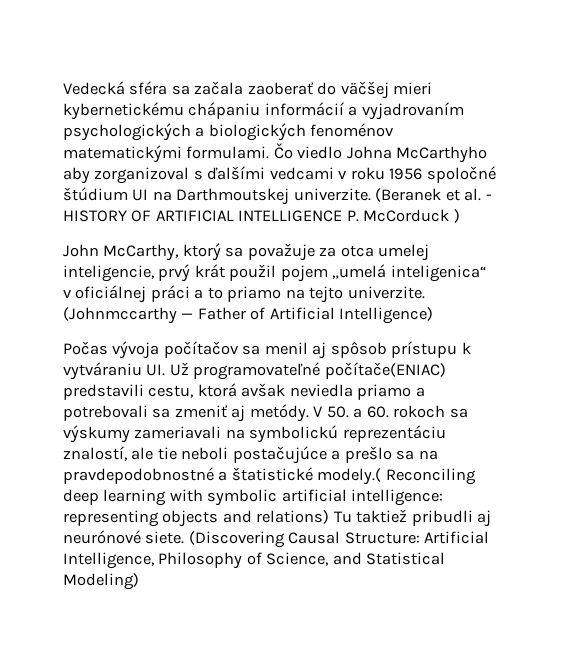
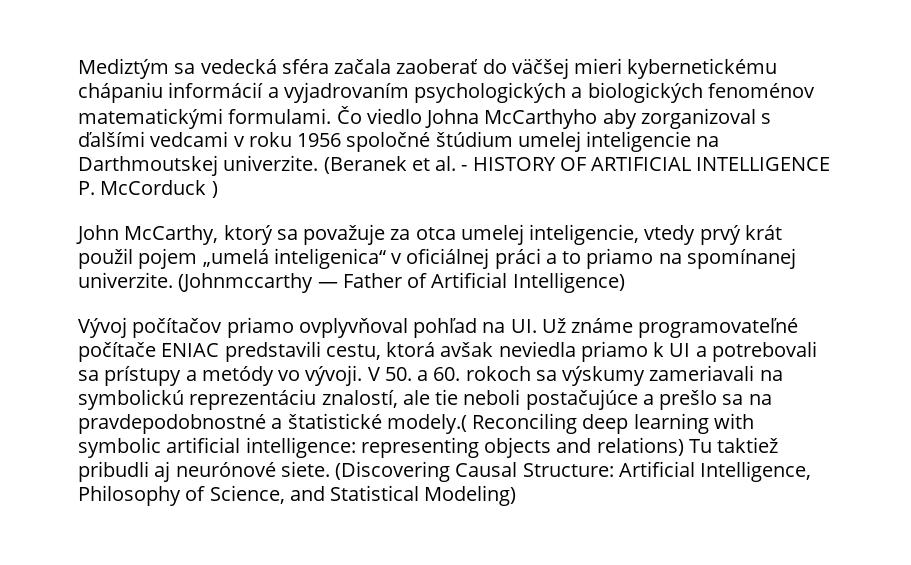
- Vedecká sféra sa začala zaoberať do väčšej mieri kybernetickému chápaniu informácií a vyjadrovaním psychologických a biologických fenoménov matematickými formulami.
+ Mediztým sa vedecká sféra začala zaoberať do väčšej mieri kybernetickému chápaniu informácií a vyjadrovaním psychologických a biologických fenoménov matematickými formulami.
- Čo viedlo Johna McCarthyho aby zorganizoval s ďalšími vedcami v roku 1956 spoločné štúdium UI na Darthmoutskej univerzite.
+ Čo viedlo Johna McCarthyho aby zorganizoval s ďalšími vedcami v roku 1956 spoločné štúdium umelej inteligencie na Darthmoutskej univerzite.
- John McCarthy, ktorý sa považuje za otca umelej inteligencie, prvý krát použil pojem „umelá inteligenica“ v oficiálnej práci a to priamo na tejto univerzite.
+ John McCarthy, ktorý sa považuje za otca umelej inteligencie, vtedy prvý krát použil pojem „umelá inteligenica“ v oficiálnej práci a to priamo na spomínanej univerzite.
- Počas vývoja počítačov sa menil aj spôsob prístupu k vytváraniu UI. Už programovateľné počítače(ENIAC) predstavili cestu, ktorá avšak neviedla priamo a potrebovali sa zmeniť aj metódy.
+ Vývoj počítačov priamo ovplyvňoval pohľad na UI. Už známe programovateľné počítače ENIAC predstavili cestu, ktorá avšak neviedla priamo k UI a potrebovali sa prístupy a metódy vo vývoji.

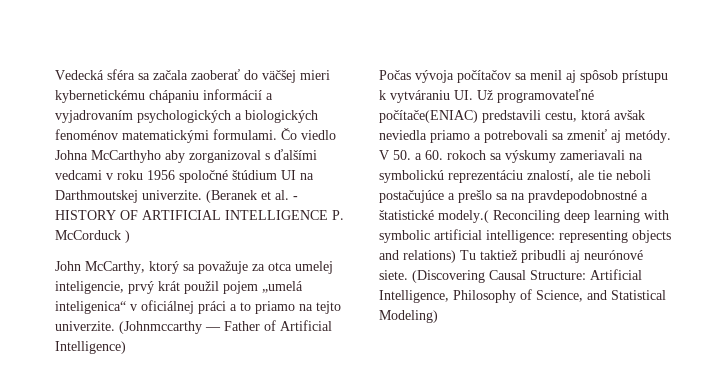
- Mediztým sa vedecká sféra začala zaoberať do väčšej mieri kybernetickému chápaniu informácií a vyjadrovaním psychologických a biologických fenoménov matematickými formulami.
+ Vedecká sféra sa začala zaoberať do väčšej mieri kybernetickému chápaniu informácií a vyjadrovaním psychologických a biologických fenoménov matematickými formulami.
- Čo viedlo Johna McCarthyho aby zorganizoval s ďalšími vedcami v roku 1956 spoločné štúdium umelej inteligencie na Darthmoutskej univerzite.
+ Čo viedlo Johna McCarthyho aby zorganizoval s ďalšími vedcami v roku 1956 spoločné štúdium UI na Darthmoutskej univerzite.
- John McCarthy, ktorý sa považuje za otca umelej inteligencie, vtedy prvý krát použil pojem „umelá inteligenica“ v oficiálnej práci a to priamo na spomínanej univerzite.
+ John McCarthy, ktorý sa považuje za otca umelej inteligencie, prvý krát použil pojem „umelá inteligenica“ v oficiálnej práci a to priamo na tejto univerzite.
- Vývoj počítačov priamo ovplyvňoval pohľad na UI. Už známe programovateľné počítače ENIAC predstavili cestu, ktorá avšak neviedla priamo k UI a potrebovali sa prístupy a metódy vo vývoji.
+ Počas vývoja počítačov sa menil aj spôsob prístupu k vytváraniu UI. Už programovateľné počítače(ENIAC) predstavili cestu, ktorá avšak neviedla priamo a potrebovali sa zmeniť aj metódy.

